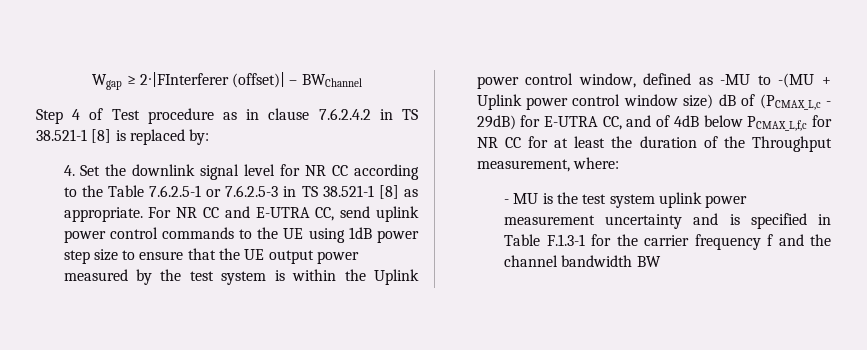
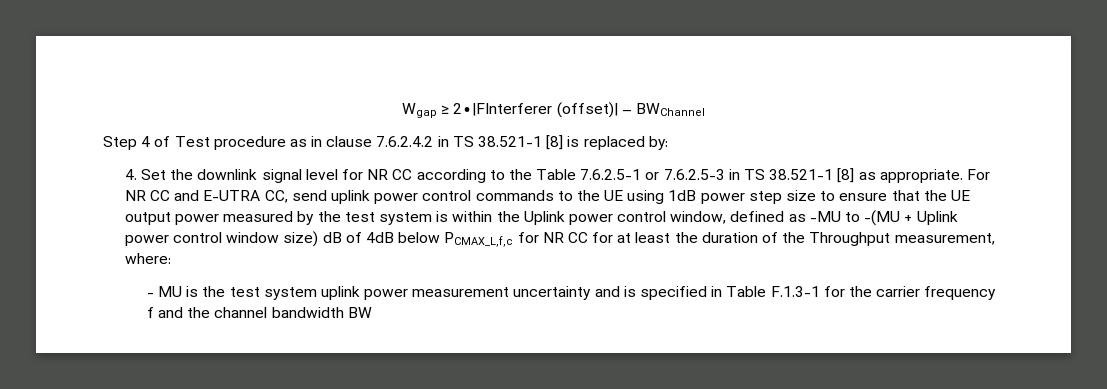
- For NR CC and E-UTRA CC, send uplink power control commands to the UE using 1dB power step size to ensure that the UE output power measured by the test system is within the Uplink power control window, defined as -MU to -(MU + Uplink power control window size) dB of (PCMAX_L,c - 29dB) for E-UTRA CC, and of 4dB below PCMAX_L,f,c for NR CC for at least the duration of the Throughput measurement, where:
+ For NR CC and E-UTRA CC, send uplink power control commands to the UE using 1dB power step size to ensure that the UE output power measured by the test system is within the Uplink power control window, defined as -MU to -(MU + Uplink power control window size) dB of 4dB below PCMAX_L,f,c for NR CC for at least the duration of the Throughput measurement, where:

